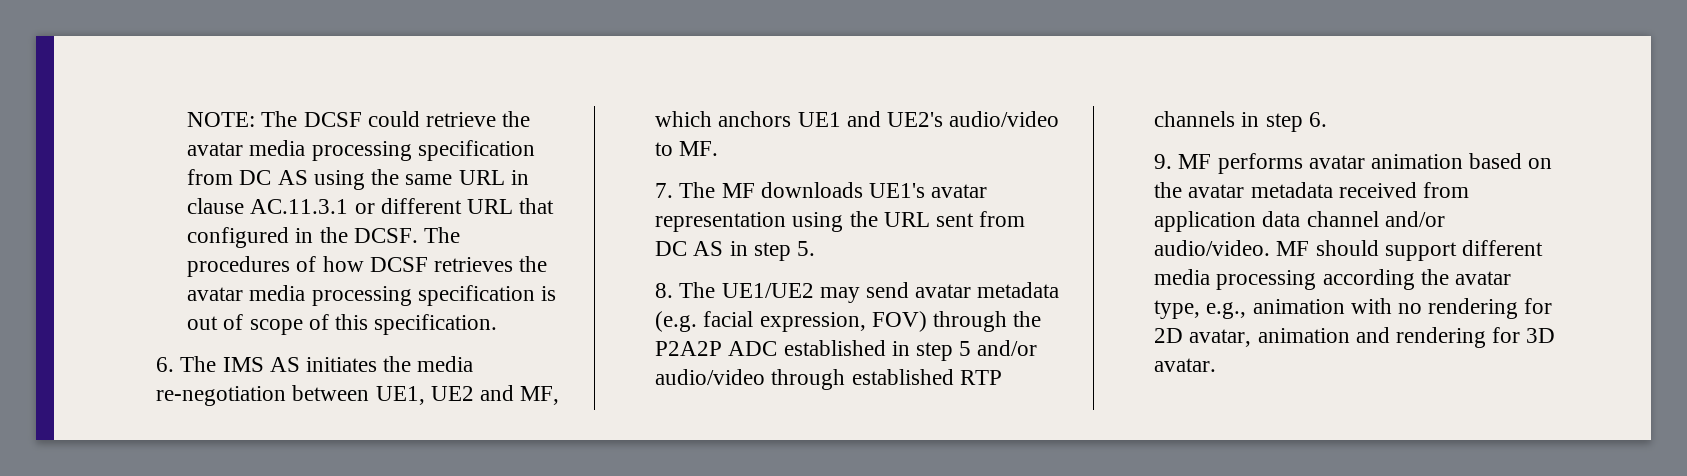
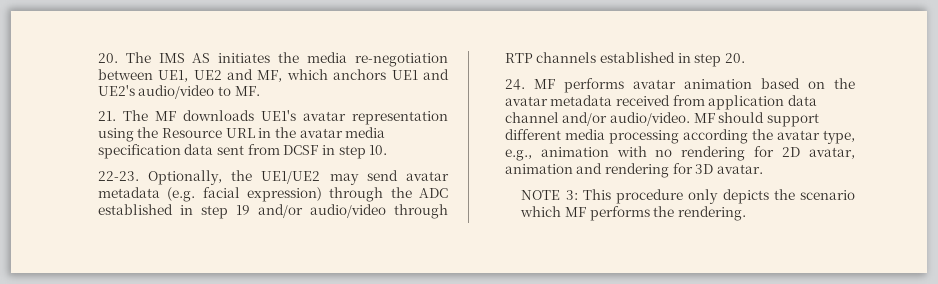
- NOTE: The DCSF could retrieve the avatar media processing specification from DC AS using the same URL in clause AC.11.3.1 or different URL that configured in the DCSF. The procedures of how DCSF retrieves the avatar media processing specification is out of scope of this specification.
- 6. The IMS AS initiates the media re-negotiation between UE1, UE2 and MF, which anchors UE1 and UE2's audio/video to MF.
+ 20. The IMS AS initiates the media re-negotiation between UE1, UE2 and MF, which anchors UE1 and UE2's audio/video to MF.
- 7. The MF downloads UE1's avatar representation using the URL sent from DC AS in step 5.
- 8. The UE1/UE2 may send avatar metadata (e.g. facial expression, FOV) through the P2A2P ADC established in step 5 and/or audio/video through established RTP channels in step 6.
- 9. MF performs avatar animation based on the avatar metadata received from application data channel and/or audio/video.
+ 21. The MF downloads UE1's avatar representation using the Resource URL in the avatar media specification data sent from DCSF in step 10.
+ 22-23. Optionally, the UE1/UE2 may send avatar metadata (e.g. facial expression) through the ADC established in step 19 and/or audio/video through RTP channels established in step 20.
+ 24. MF performs avatar animation based on the avatar metadata received from application data channel and/or audio/video.
+ NOTE 3: This procedure only depicts the scenario which MF performs the rendering.

